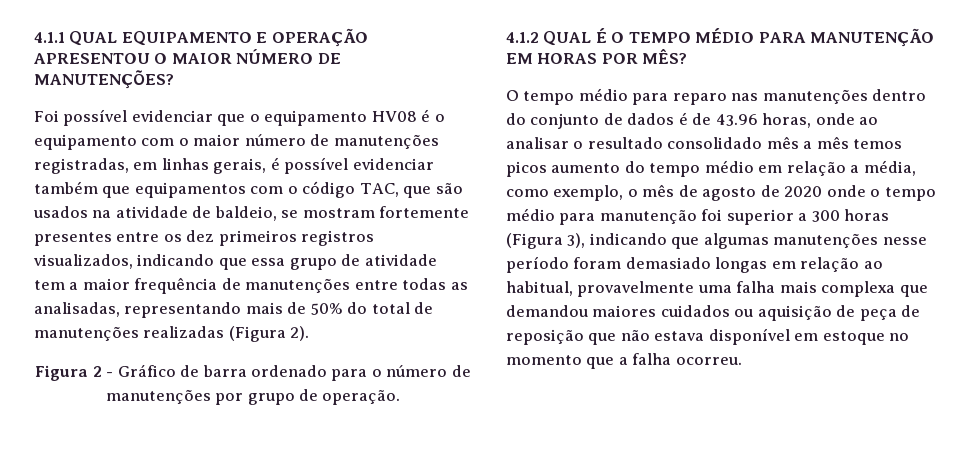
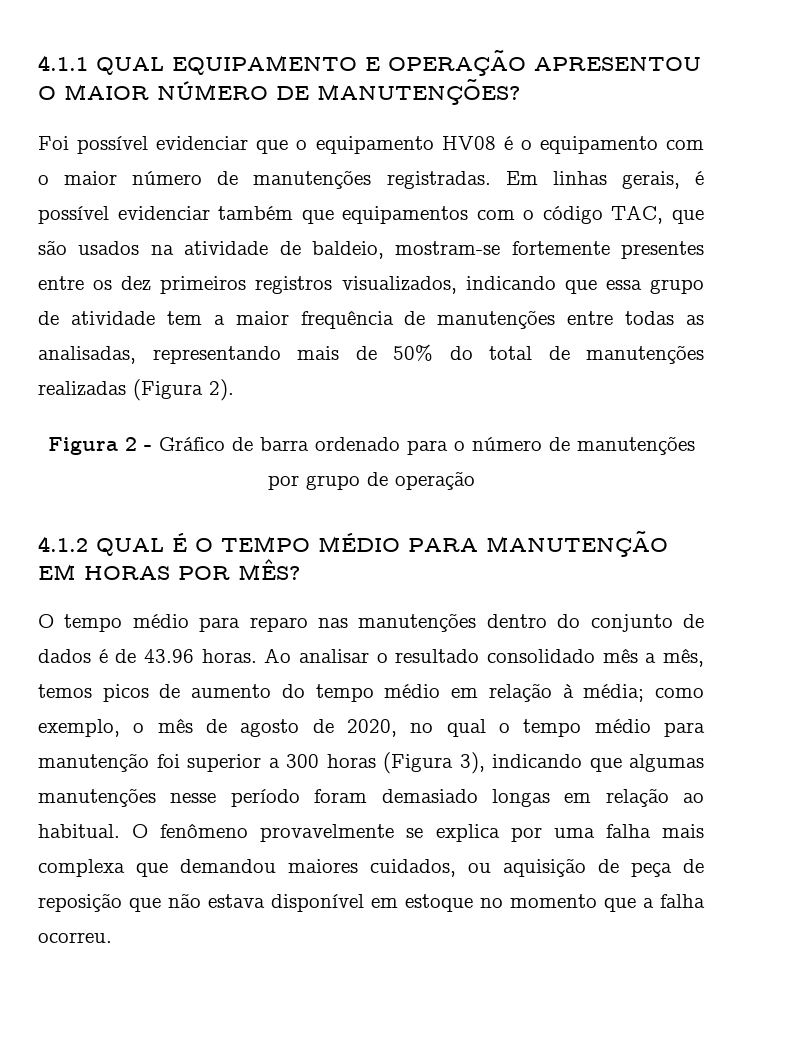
- Foi possível evidenciar que o equipamento HV08 é o equipamento com o maior número de manutenções registradas, em linhas gerais, é possível evidenciar também que equipamentos com o código TAC, que são usados na atividade de baldeio, se mostram fortemente presentes entre os dez primeiros registros visualizados, indicando que essa grupo de atividade tem a maior frequência de manutenções entre todas as analisadas, representando mais de 50% do total de manutenções realizadas (Figura 2).
+ Foi possível evidenciar que o equipamento HV08 é o equipamento com o maior número de manutenções registradas. Em linhas gerais, é possível evidenciar também que equipamentos com o código TAC, que são usados na atividade de baldeio, mostram-se fortemente presentes entre os dez primeiros registros visualizados, indicando que essa grupo de atividade tem a maior frequência de manutenções entre todas as analisadas, representando mais de 50% do total de manutenções realizadas (Figura 2).
- Figura 2 - Gráfico de barra ordenado para o número de manutenções por grupo de operação.
+ Figura 2 - Gráfico de barra ordenado para o número de manutenções por grupo de operação
- O tempo médio para reparo nas manutenções dentro do conjunto de dados é de 43.96 horas, onde ao analisar o resultado consolidado mês a mês temos picos aumento do tempo médio em relação a média, como exemplo, o mês de agosto de 2020 onde o tempo médio para manutenção foi superior a 300 horas (Figura 3), indicando que algumas manutenções nesse período foram demasiado longas em relação ao habitual, provavelmente uma falha mais complexa que demandou maiores cuidados ou aquisição de peça de reposição que não estava disponível em estoque no momento que a falha ocorreu.
+ O tempo médio para reparo nas manutenções dentro do conjunto de dados é de 43.96 horas. Ao analisar o resultado consolidado mês a mês, temos picos de aumento do tempo médio em relação à média; como exemplo, o mês de agosto de 2020, no qual o tempo médio para manutenção foi superior a 300 horas (Figura 3), indicando que algumas manutenções nesse período foram demasiado longas em relação ao habitual. O fenômeno provavelmente se explica por uma falha mais complexa que demandou maiores cuidados, ou aquisição de peça de reposição que não estava disponível em estoque no momento que a falha ocorreu.

